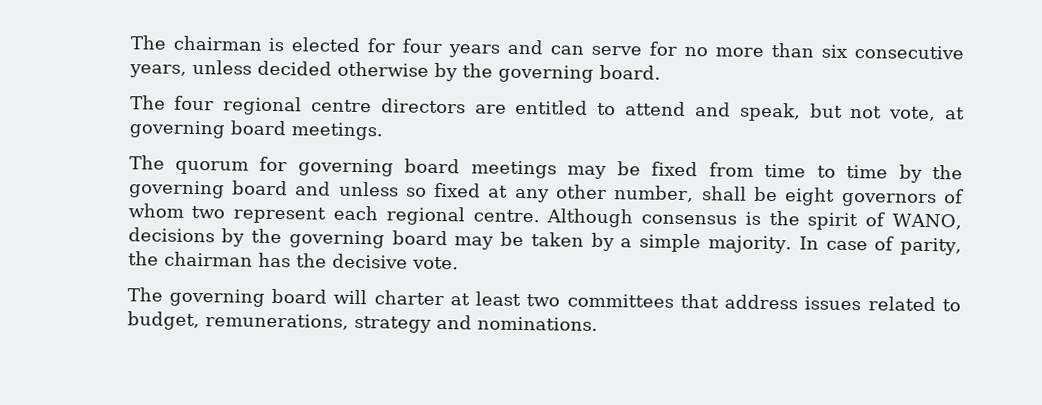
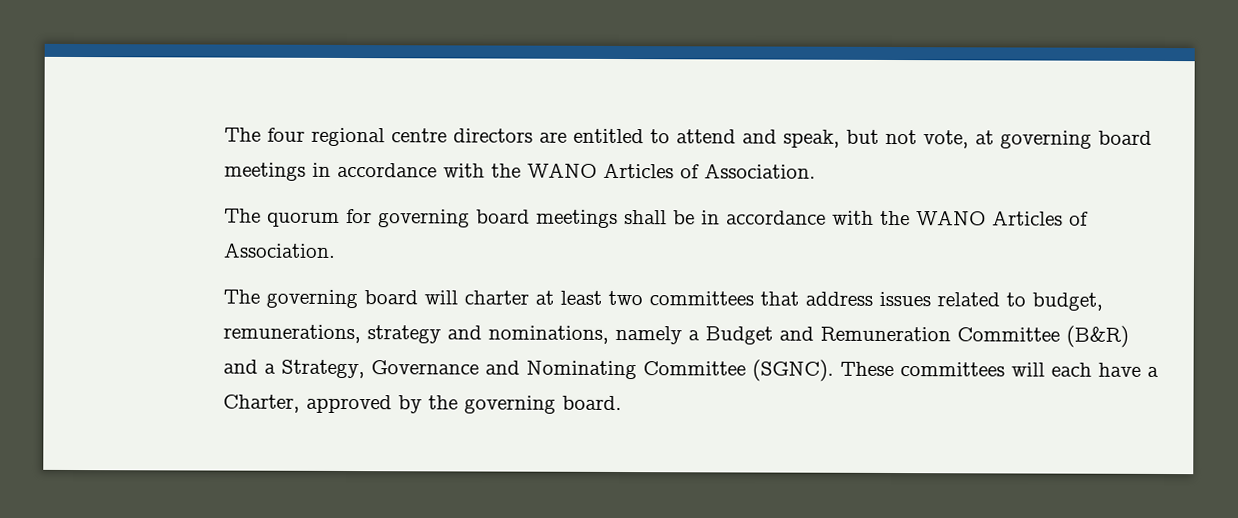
- The chairman is elected for four years and can serve for no more than six consecutive years, unless decided otherwise by the governing board.
- The four regional centre directors are entitled to attend and speak, but not vote, at governing board meetings.
+ The four regional centre directors are entitled to attend and speak, but not vote, at governing board meetings in accordance with the WANO Articles of Association.
- The quorum for governing board meetings may be fixed from time to time by the governing board and unless so fixed at any other number, shall be eight governors of whom two represent each regional centre. Although consensus is the spirit of WANO, decisions by the governing board may be taken by a simple majority. In case of parity, the chairman has the decisive vote.
+ The quorum for governing board meetings shall be in accordance with the WANO Articles of Association.
- The governing board will charter at least two committees that address issues related to budget, remunerations, strategy and nominations.
+ The governing board will charter at least two committees that address issues related to budget, remunerations, strategy and nominations, namely a Budget and Remuneration Committee (B&R) and a Strategy, Governance and Nominating Committee (SGNC). These committees will each have a Charter, approved by the governing board.

